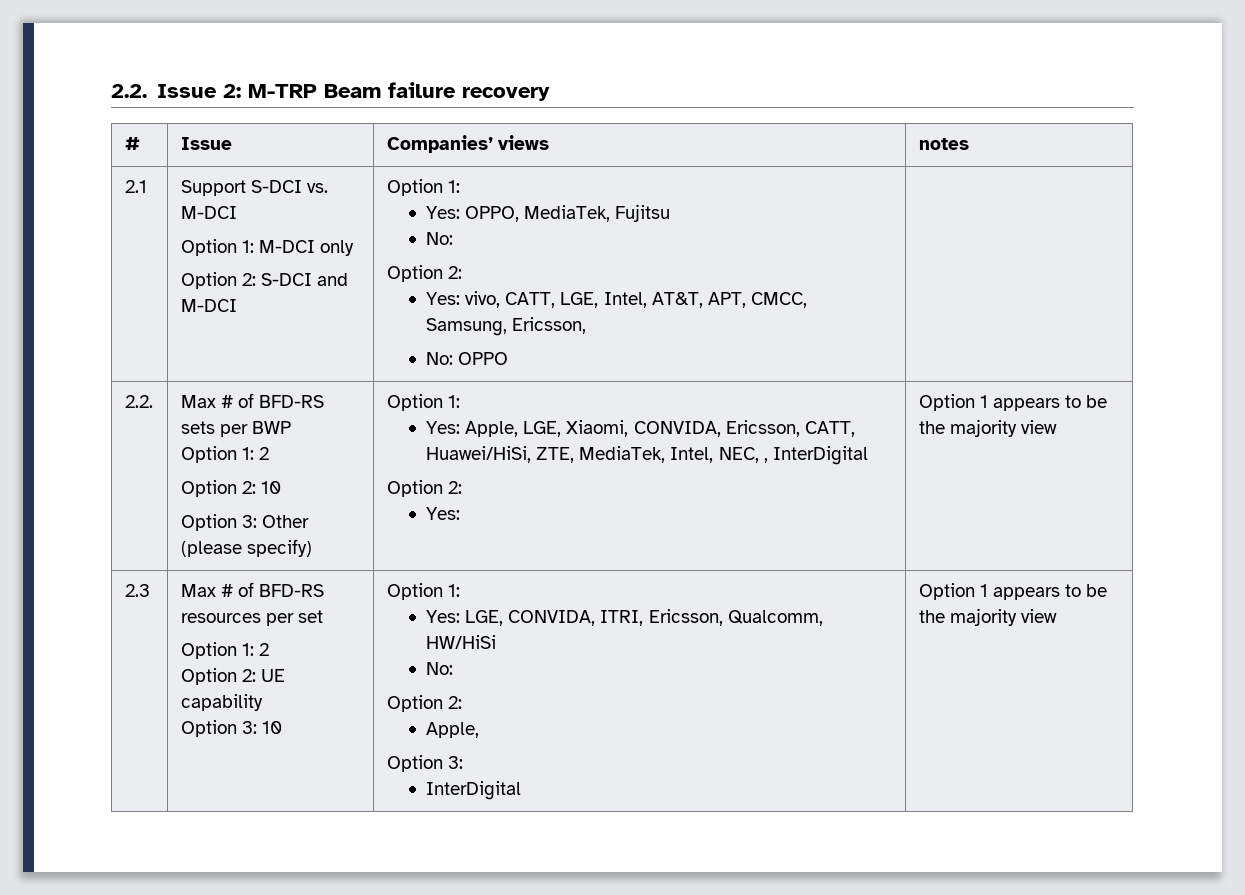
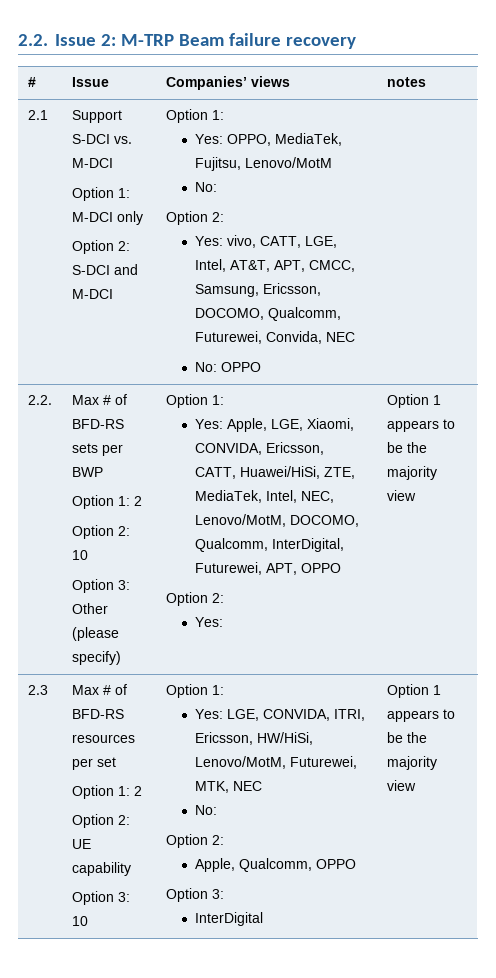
- Yes: OPPO, MediaTek, Fujitsu
+ Yes: OPPO, MediaTek, Fujitsu, Lenovo/MotM
- Yes: vivo, CATT, LGE, Intel, AT&T, APT, CMCC, Samsung, Ericsson,
+ Yes: vivo, CATT, LGE, Intel, AT&T, APT, CMCC, Samsung, Ericsson, DOCOMO, Qualcomm, Futurewei, Convida, NEC
- Yes: Apple, LGE, Xiaomi, CONVIDA, Ericsson, CATT, Huawei/HiSi, ZTE, MediaTek, Intel, NEC, , InterDigital
+ Yes: Apple, LGE, Xiaomi, CONVIDA, Ericsson, CATT, Huawei/HiSi, ZTE, MediaTek, Intel, NEC, Lenovo/MotM, DOCOMO, Qualcomm, InterDigital, Futurewei, APT, OPPO
- Yes: LGE, CONVIDA, ITRI, Ericsson, Qualcomm, HW/HiSi
+ Yes: LGE, CONVIDA, ITRI, Ericsson, HW/HiSi, Lenovo/MotM, Futurewei, MTK, NEC
  No:
  Option 2:
- Apple,
+ Apple, Qualcomm, OPPO

